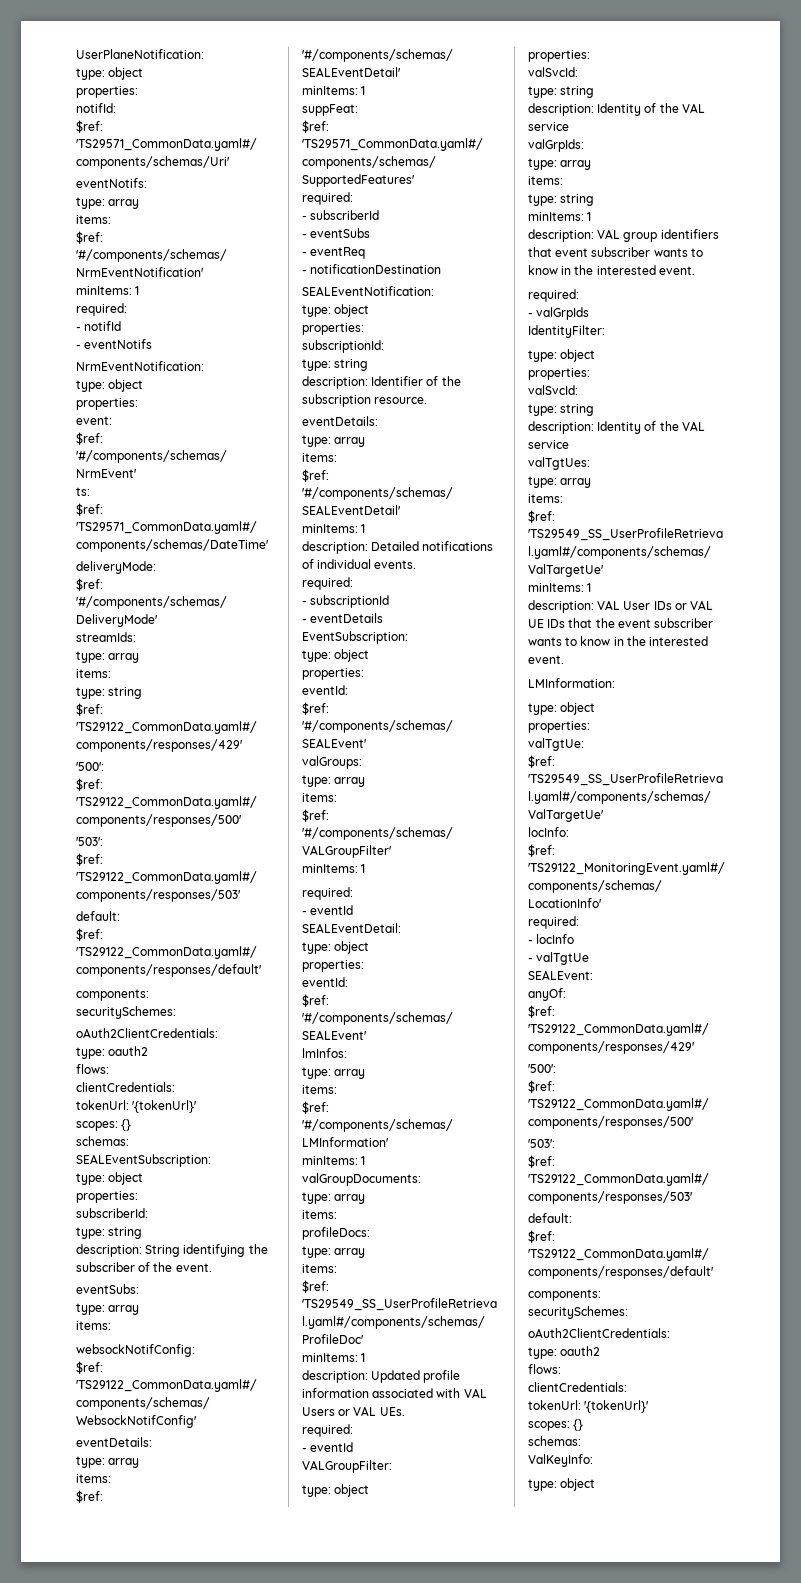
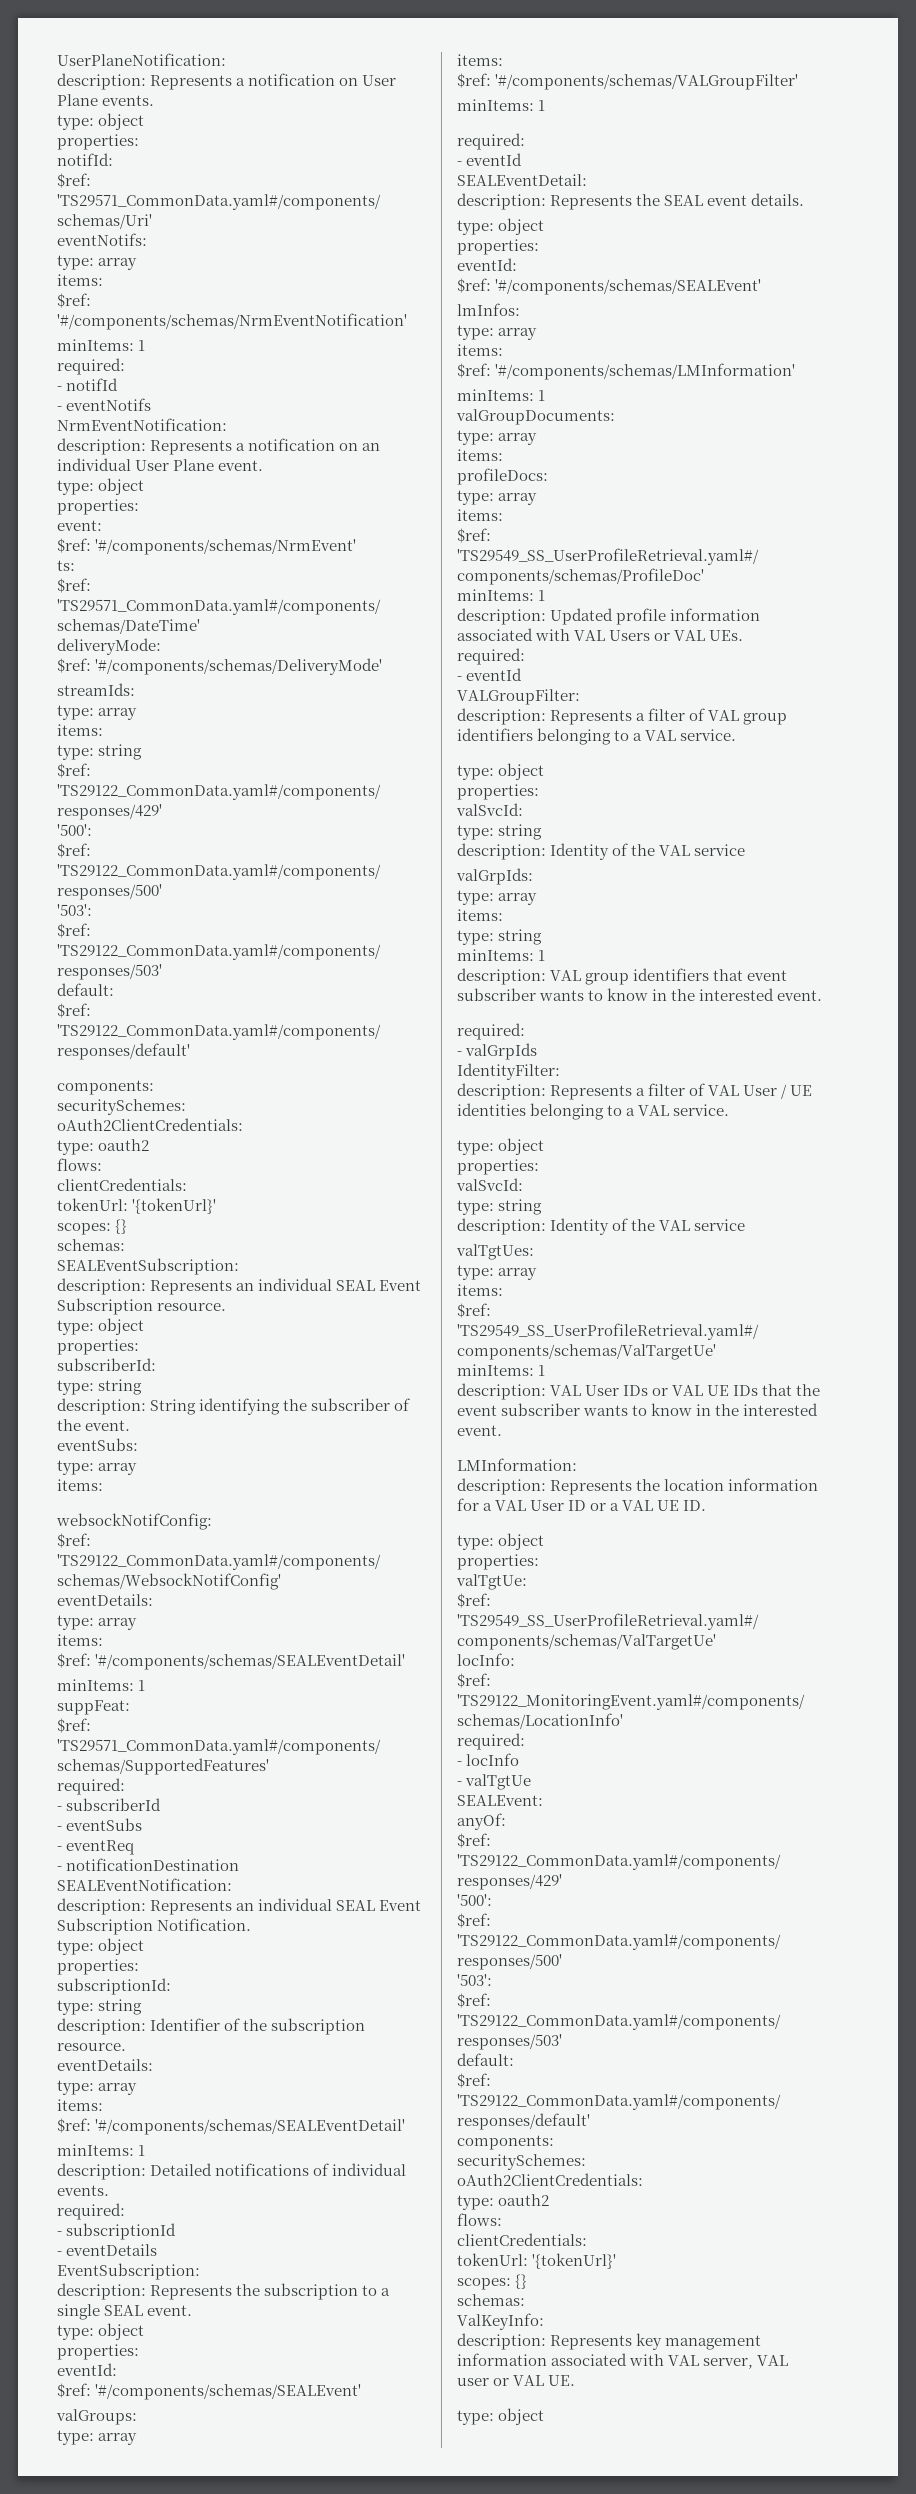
+ description: Represents a notification on User Plane events.
+ description: Represents a notification on an individual User Plane event.
+ description: Represents an individual SEAL Event Subscription resource.
+ description: Represents an individual SEAL Event Subscription Notification.
+ description: Represents the subscription to a single SEAL event.
+ description: Represents the SEAL event details.
+ description: Represents a filter of VAL group identifiers belonging to a VAL service.
+ description: Represents a filter of VAL User / UE identities belonging to a VAL service.
+ description: Represents the location information for a VAL User ID or a VAL UE ID.
+ description: Represents key management information associated with VAL server, VAL user or VAL UE.

